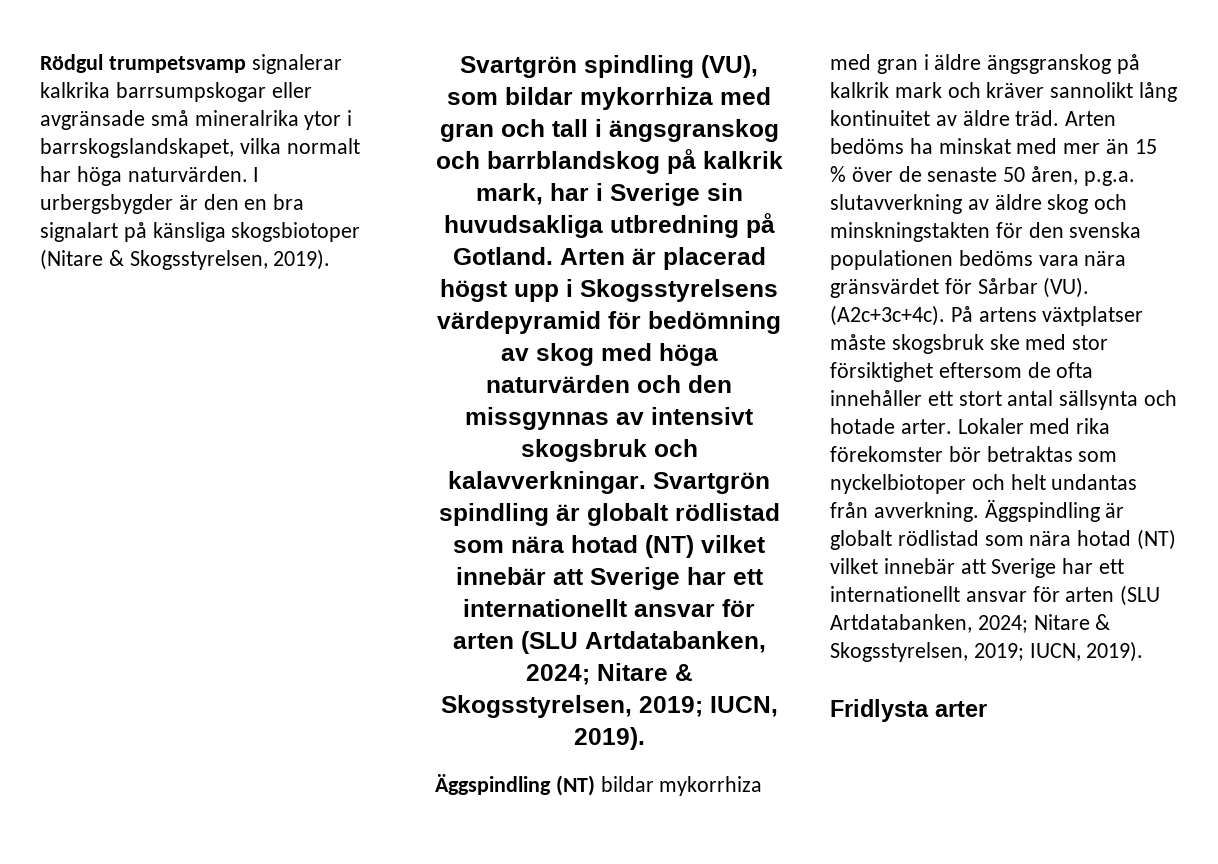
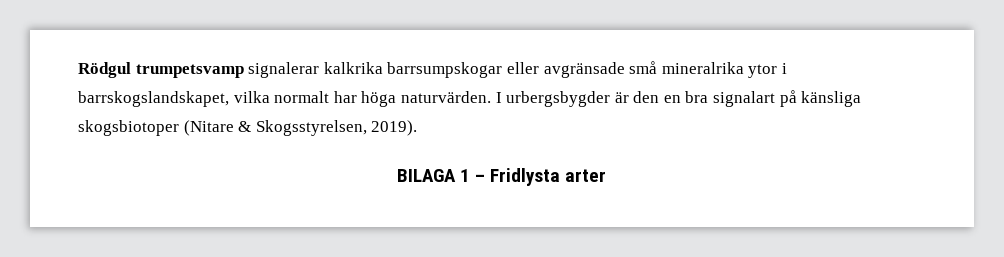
- Svartgrön spindling (VU), som bildar mykorrhiza med gran och tall i ängsgranskog och barrblandskog på kalkrik mark, har i Sverige sin huvudsakliga utbredning på Gotland. Arten är placerad högst upp i Skogsstyrelsens värdepyramid för bedömning av skog med höga naturvärden och den missgynnas av intensivt skogsbruk och kalavverkningar. Svartgrön spindling är globalt rödlistad som nära hotad (NT) vilket innebär att Sverige har ett internationellt ansvar för arten (SLU Artdatabanken, 2024; Nitare & Skogsstyrelsen, 2019; IUCN, 2019).
- Äggspindling (NT) bildar mykorrhiza med gran i äldre ängsgranskog på kalkrik mark och kräver sannolikt lång kontinuitet av äldre träd. Arten bedöms ha minskat med mer än 15 % över de senaste 50 åren, p.g.a. slutavverkning av äldre skog och minskningstakten för den svenska populationen bedöms vara nära gränsvärdet för Sårbar (VU). (A2c+3c+4c). På artens växtplatser måste skogsbruk ske med stor försiktighet eftersom de ofta innehåller ett stort antal sällsynta och hotade arter. Lokaler med rika förekomster bör betraktas som nyckelbiotoper och helt undantas från avverkning. Äggspindling är globalt rödlistad som nära hotad (NT) vilket innebär att Sverige har ett internationellt ansvar för arten (SLU Artdatabanken, 2024; Nitare & Skogsstyrelsen, 2019; IUCN, 2019).
- Fridlysta arter
+ BILAGA 1 – Fridlysta arter

